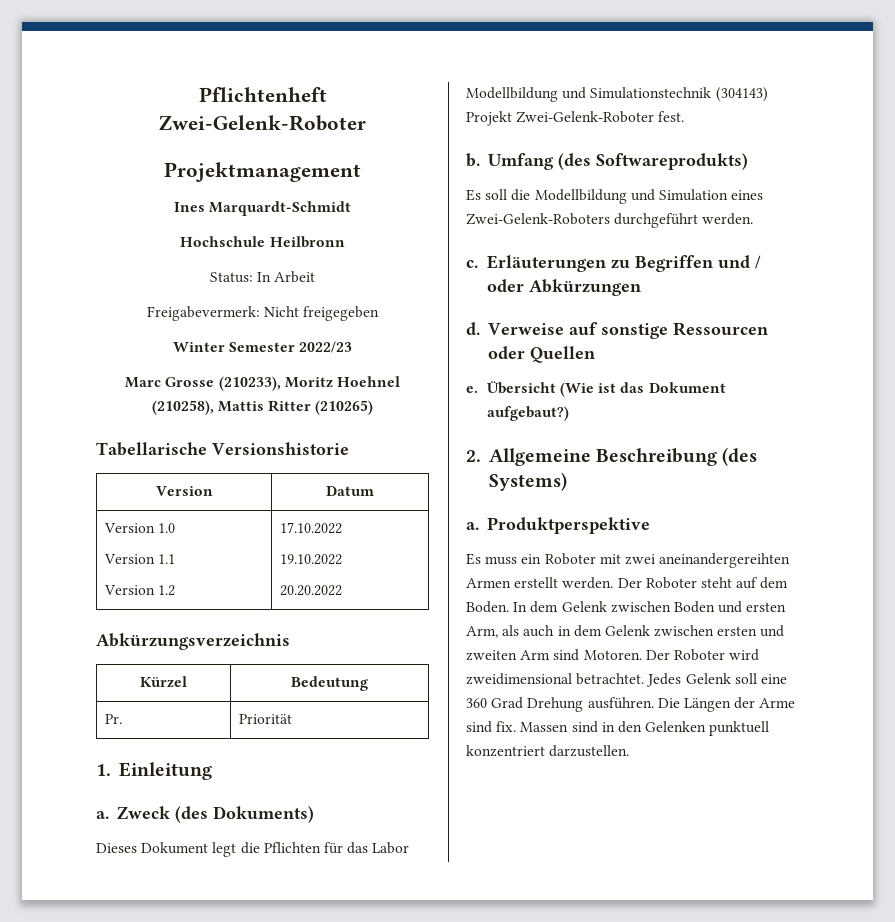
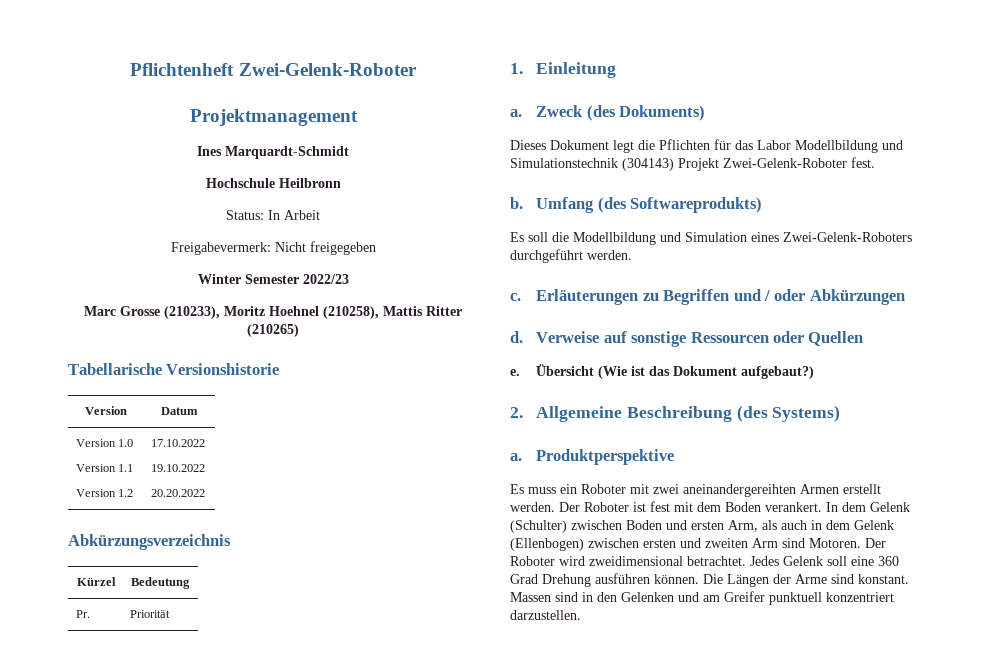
- Der Roboter steht auf dem Boden.
+ Der Roboter ist fest mit dem Boden verankert.
- In dem Gelenk zwischen Boden und ersten Arm, als auch in dem Gelenk zwischen ersten und zweiten Arm sind Motoren.
+ In dem Gelenk (Schulter) zwischen Boden und ersten Arm, als auch in dem Gelenk (Ellenbogen) zwischen ersten und zweiten Arm sind Motoren.
- Jedes Gelenk soll eine 360 Grad Drehung ausführen.
+ Jedes Gelenk soll eine 360 Grad Drehung ausführen können.
- Die Längen der Arme sind fix.
+ Die Längen der Arme sind konstant.
- Massen sind in den Gelenken punktuell konzentriert darzustellen.
+ Massen sind in den Gelenken und am Greifer punktuell konzentriert darzustellen.

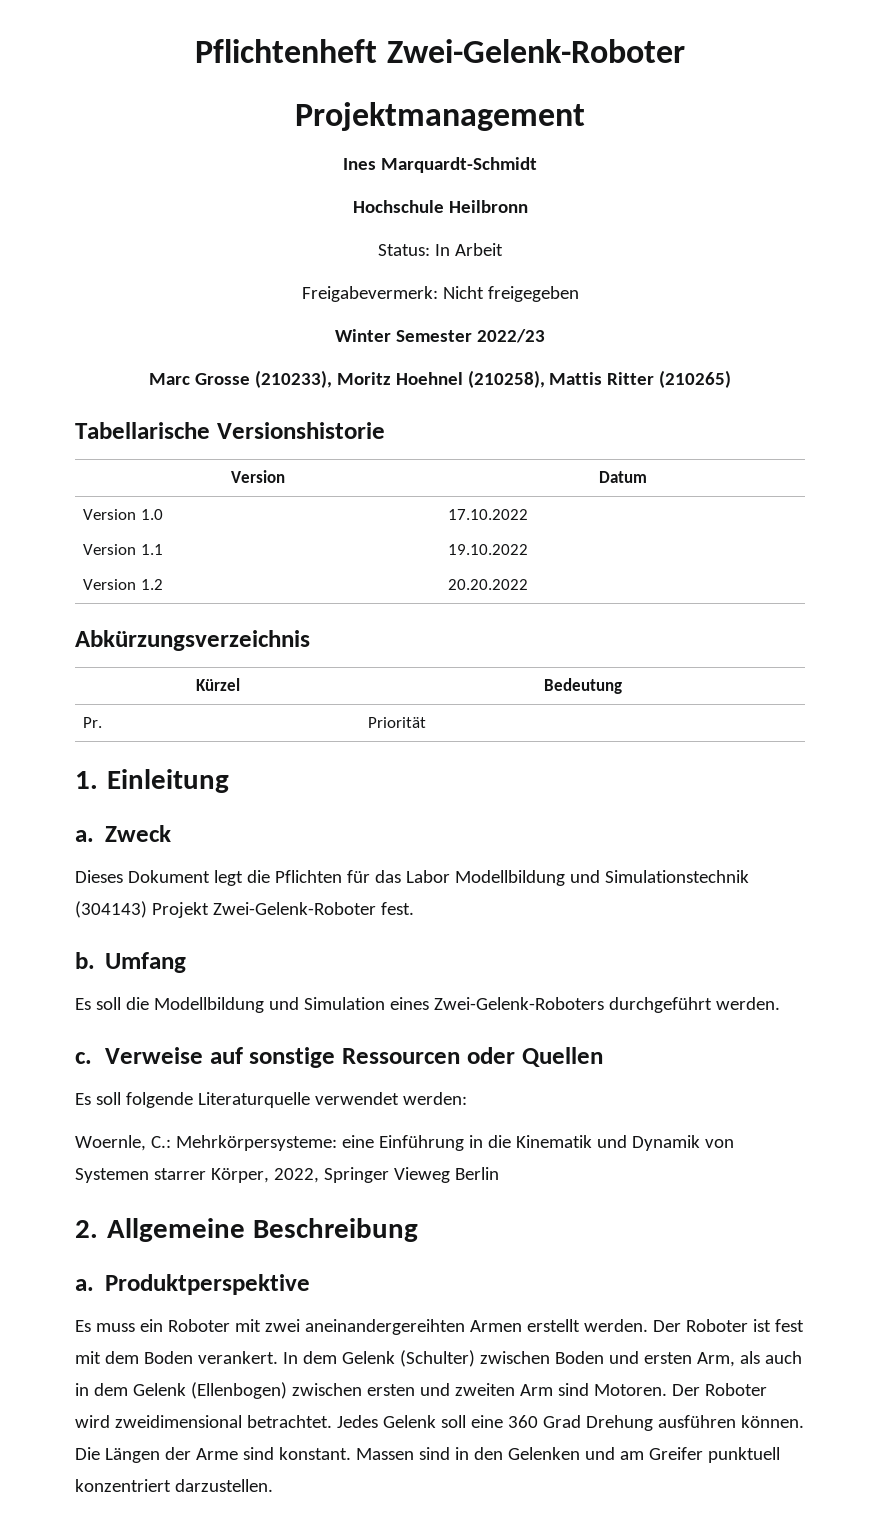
- Zweck (des Dokuments)
+ Zweck
- Umfang (des Softwareprodukts)
+ Umfang
- Erläuterungen zu Begriffen und / oder Abkürzungen
- d.
- e. Übersicht (Wie ist das Dokument aufgebaut?)
+ Es soll folgende Literaturquelle verwendet werden:
+ Woernle, C.: Mehrkörpersysteme: eine Einführung in die Kinematik und Dynamik von Systemen starrer Körper, 2022, Springer Vieweg Berlin
- 2. Allgemeine Beschreibung (des Systems)
+ 2. Allgemeine Beschreibung

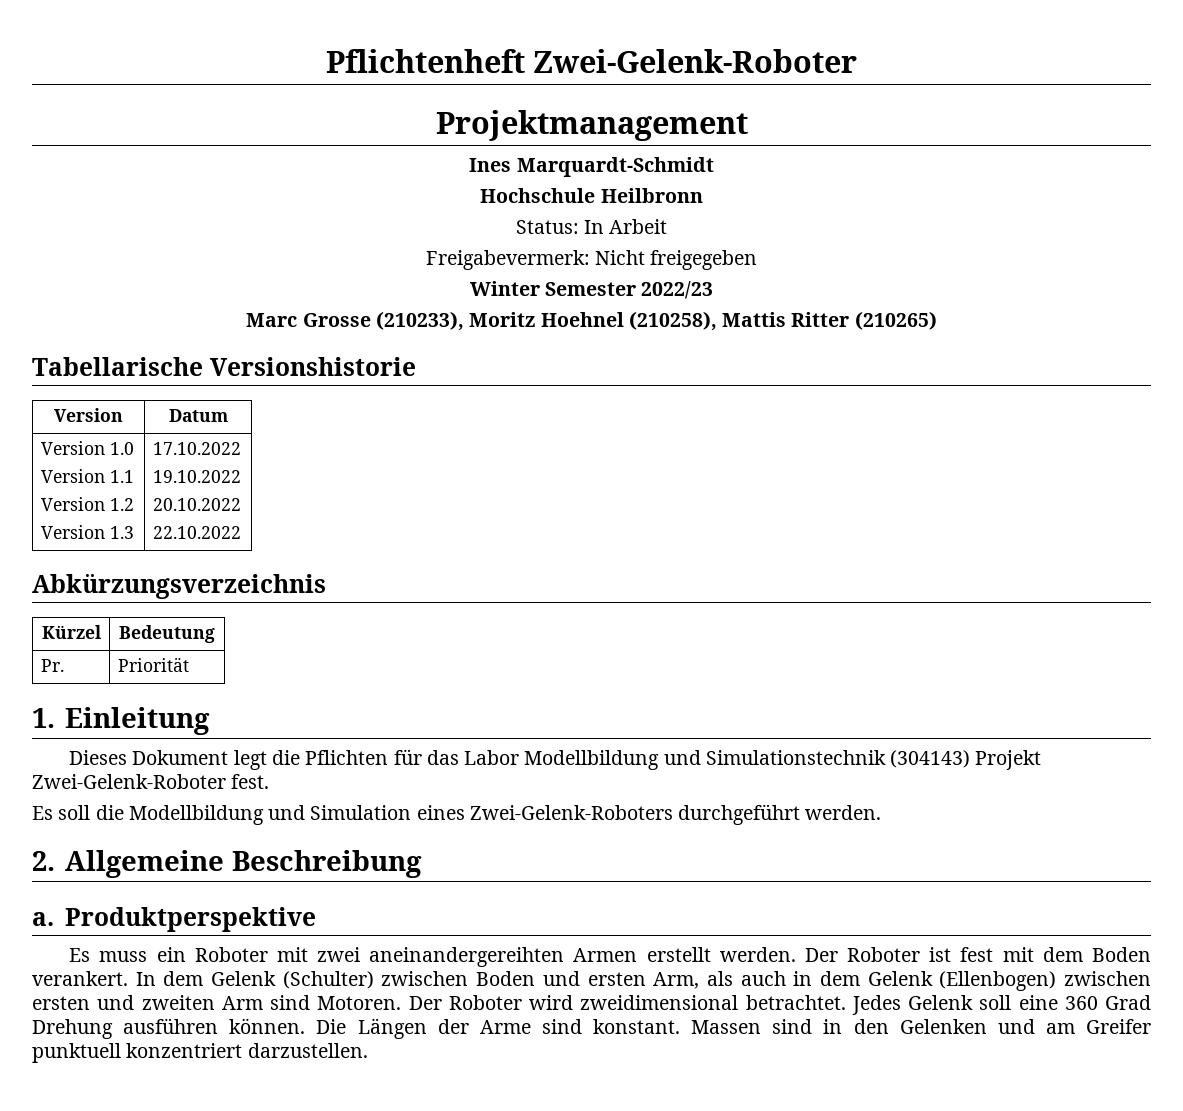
  Version 1.0
  Version 1.1
- Version 1.2 | 17.10.2022
+ Version 1.2
+ Version 1.3 | 17.10.2022
  19.10.2022
- 20.20.2022
+ 20.10.2022
+ 22.10.2022
- a. Zweck
- b. Umfang
- c. Verweise auf sonstige Ressourcen oder Quellen
- Es soll folgende Literaturquelle verwendet werden:
- Woernle, C.: Mehrkörpersysteme: eine Einführung in die Kinematik und Dynamik von Systemen starrer Körper, 2022, Springer Vieweg Berlin

